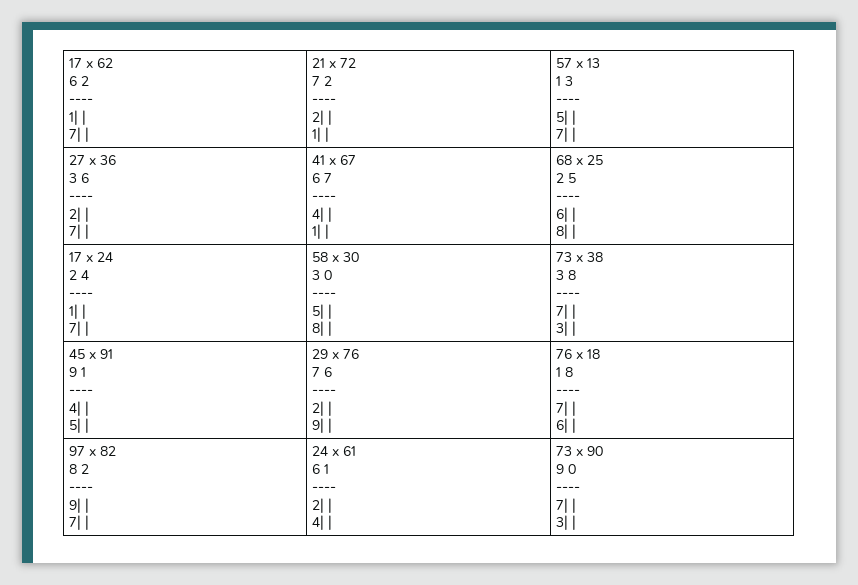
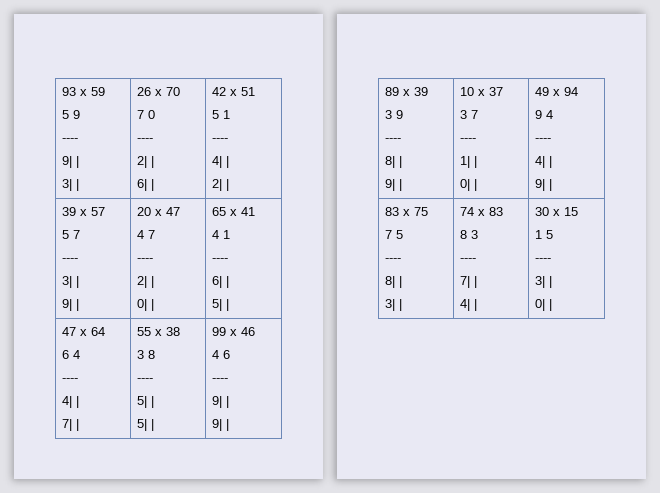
- 17 x 62
- 6 2
+ 93 x 59
+ 5 9
+ ----
+ 9| |
+ 3| | | 26 x 70
+ 7 0
+ ----
+ 2| |
+ 6| | | 42 x 51
+ 5 1
+ ----
+ 4| |
+ 2| |
+ 39 x 57
+ 5 7
+ ----
+ 3| |
+ 9| | | 20 x 47
+ 4 7
+ ----
+ 2| |
+ 0| | | 65 x 41
+ 4 1
+ ----
+ 6| |
+ 5| |
+ 47 x 64
+ 6 4
+ ----
+ 4| |
+ 7| | | 55 x 38
+ 3 8
+ ----
+ 5| |
+ 5| | | 99 x 46
+ 4 6
+ ----
+ 9| |
+ 9| |
+ 89 x 39
+ 3 9
+ ----
+ 8| |
+ 9| | | 10 x 37
+ 3 7
  ----
  1| |
- 7| | | 21 x 72
- 7 2
- ----
- 2| |
- 1| | | 57 x 13
- 1 3
- ----
- 5| |
- 7| |
- 27 x 36
- 3 6
- ----
- 2| |
- 7| | | 41 x 67
- 6 7
+ 0| | | 49 x 94
+ 9 4
  ----
  4| |
- 1| | | 68 x 25
- 2 5
+ 9| |
+ 83 x 75
+ 7 5
  ----
- 6| |
  8| |
- 17 x 24
- 2 4
- ----
- 1| |
- 7| | | 58 x 30
- 3 0
- ----
- 5| |
- 8| | | 73 x 38
- 3 8
+ 3| | | 74 x 83
+ 8 3
  ----
  7| |
+ 4| | | 30 x 15
+ 1 5
+ ----
  3| |
- 45 x 91
- 9 1
- ----
- 4| |
- 5| | | 29 x 76
- 7 6
- ----
- 2| |
- 9| | | 76 x 18
- 1 8
- ----
- 7| |
- 6| |
- 97 x 82
- 8 2
- ----
- 9| |
- 7| | | 24 x 61
- 6 1
- ----
- 2| |
- 4| | | 73 x 90
- 9 0
- ----
- 7| |
- 3| |
+ 0| |

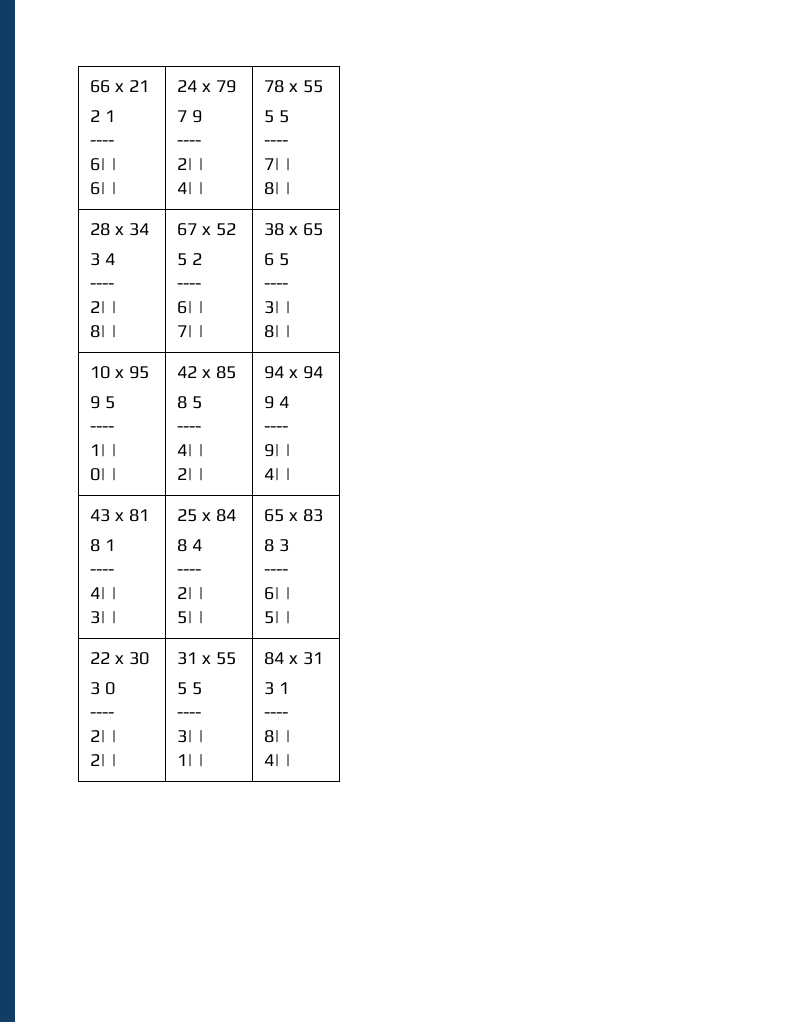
- 93 x 59
- 5 9
+ 66 x 21
+ 2 1
+ ----
+ 6| |
+ 6| | | 24 x 79
+ 7 9
+ ----
+ 2| |
+ 4| | | 78 x 55
+ 5 5
+ ----
+ 7| |
+ 8| |
+ 28 x 34
+ 3 4
+ ----
+ 2| |
+ 8| | | 67 x 52
+ 5 2
+ ----
+ 6| |
+ 7| | | 38 x 65
+ 6 5
+ ----
+ 3| |
+ 8| |
+ 10 x 95
+ 9 5
+ ----
+ 1| |
+ 0| | | 42 x 85
+ 8 5
+ ----
+ 4| |
+ 2| | | 94 x 94
+ 9 4
  ----
  9| |
- 3| | | 26 x 70
- 7 0
+ 4| |
+ 43 x 81
+ 8 1
+ ----
+ 4| |
+ 3| | | 25 x 84
+ 8 4
  ----
  2| |
- 6| | | 42 x 51
- 5 1
- ----
- 4| |
- 2| |
- 39 x 57
- 5 7
- ----
- 3| |
- 9| | | 20 x 47
- 4 7
- ----
- 2| |
- 0| | | 65 x 41
- 4 1
+ 5| | | 65 x 83
+ 8 3
- 47 x 64
- 6 4
+ 22 x 30
+ 3 0
  ----
- 4| |
- 7| | | 55 x 38
- 3 8
+ 2| |
+ 2| | | 31 x 55
+ 5 5
  ----
- 5| |
- 5| | | 99 x 46
- 4 6
- ----
- 9| |
- 9| |
- 89 x 39
- 3 9
+ 3| |
+ 1| | | 84 x 31
+ 3 1
  ----
  8| |
- 9| | | 10 x 37
- 3 7
- ----
- 1| |
- 0| | | 49 x 94
- 9 4
- ----
  4| |
- 9| |
- 83 x 75
- 7 5
- ----
- 8| |
- 3| | | 74 x 83
- 8 3
- ----
- 7| |
- 4| | | 30 x 15
- 1 5
- ----
- 3| |
- 0| |

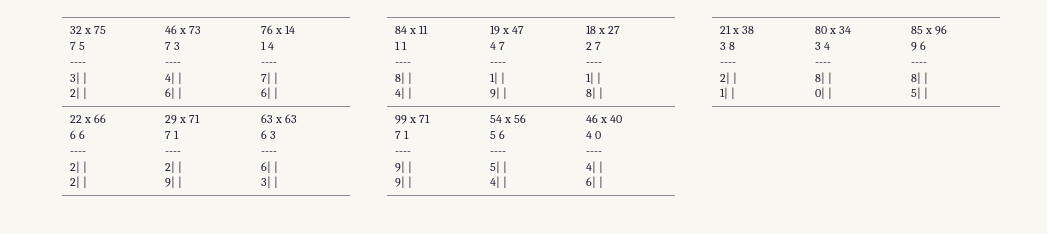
- 66 x 21
- 2 1
+ 32 x 75
+ 7 5
  ----
- 6| |
- 6| | | 24 x 79
- 7 9
+ 3| |
+ 2| | | 46 x 73
+ 7 3
  ----
- 2| |
- 4| | | 78 x 55
- 5 5
+ 4| |
+ 6| | | 76 x 14
+ 1 4
  ----
  7| |
- 8| |
- 28 x 34
- 3 4
- ----
- 2| |
- 8| | | 67 x 52
- 5 2
- ----
  6| |
- 7| | | 38 x 65
- 6 5
- ----
- 3| |
- 8| |
- 10 x 95
- 9 5
- ----
- 1| |
- 0| | | 42 x 85
- 8 5
- ----
- 4| |
- 2| | | 94 x 94
- 9 4
- ----
- 9| |
- 4| |
- 43 x 81
- 8 1
- ----
- 4| |
- 3| | | 25 x 84
- 8 4
- ----
- 2| |
- 5| | | 65 x 83
- 8 3
- ----
- 6| |
- 5| |
- 22 x 30
- 3 0
+ 22 x 66
+ 6 6
  ----
  2| |
- 2| | | 31 x 55
- 5 5
+ 2| | | 29 x 71
+ 7 1
  ----
+ 2| |
+ 9| | | 63 x 63
+ 6 3
+ ----
+ 6| |
  3| |
- 1| | | 84 x 31
- 3 1
+ 84 x 11
+ 1 1
  ----
  8| |
+ 4| | | 19 x 47
+ 4 7
+ ----
+ 1| |
+ 9| | | 18 x 27
+ 2 7
+ ----
+ 1| |
+ 8| |
+ 99 x 71
+ 7 1
+ ----
+ 9| |
+ 9| | | 54 x 56
+ 5 6
+ ----
+ 5| |
+ 4| | | 46 x 40
+ 4 0
+ ----
  4| |
+ 6| |
+ 21 x 38
+ 3 8
+ ----
+ 2| |
+ 1| | | 80 x 34
+ 3 4
+ ----
+ 8| |
+ 0| | | 85 x 96
+ 9 6
+ ----
+ 8| |
+ 5| |

